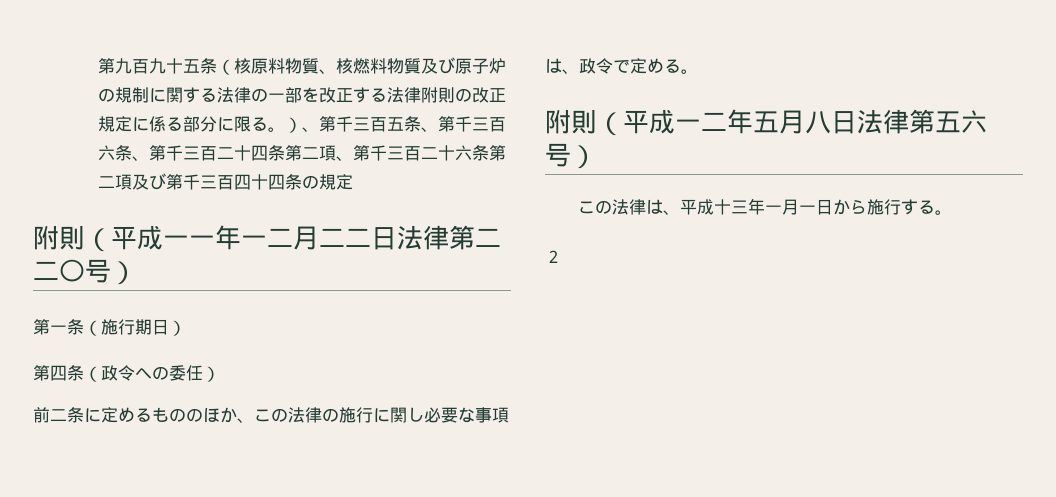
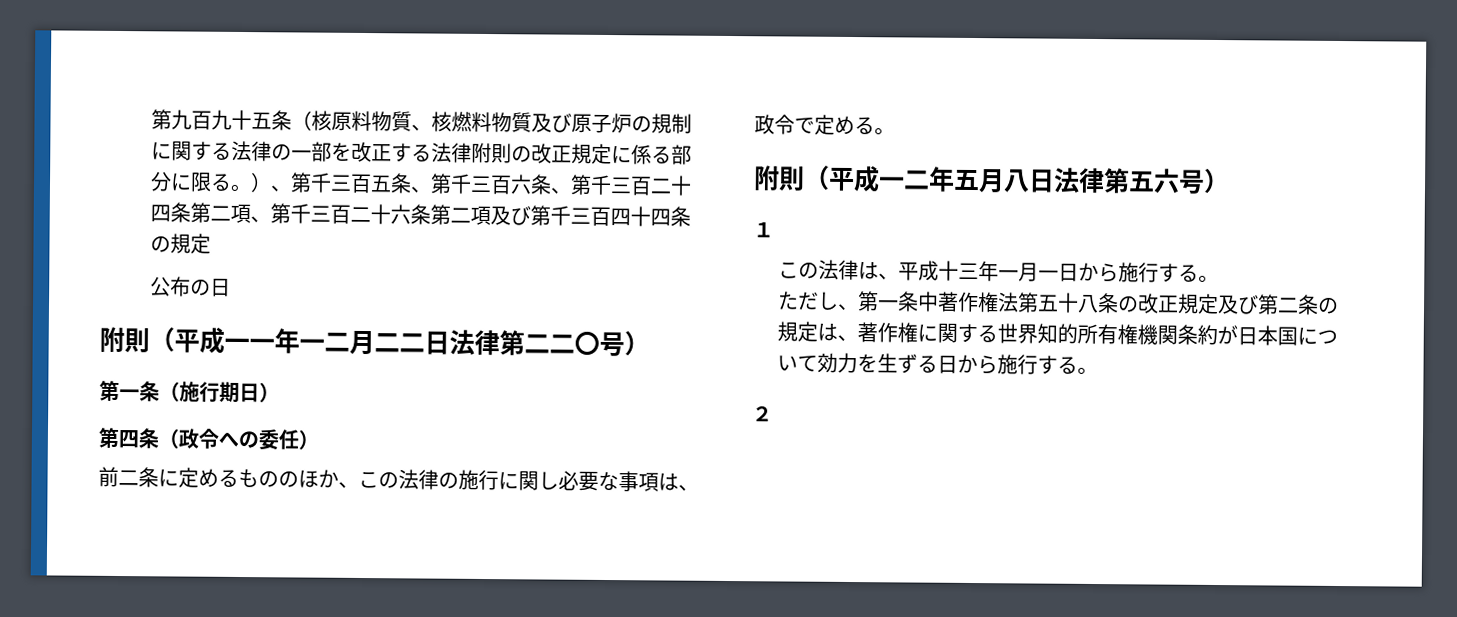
+ 公布の日
+ １
+ ただし、第一条中著作権法第五十八条の改正規定及び第二条の規定は、著作権に関する世界知的所有権機関条約が日本国について効力を生ずる日から施行する。

